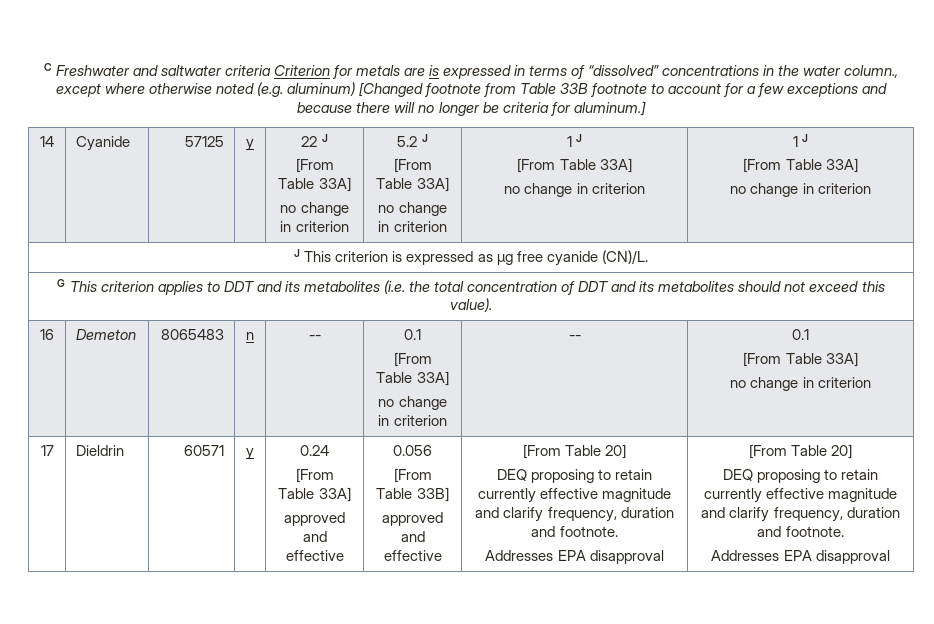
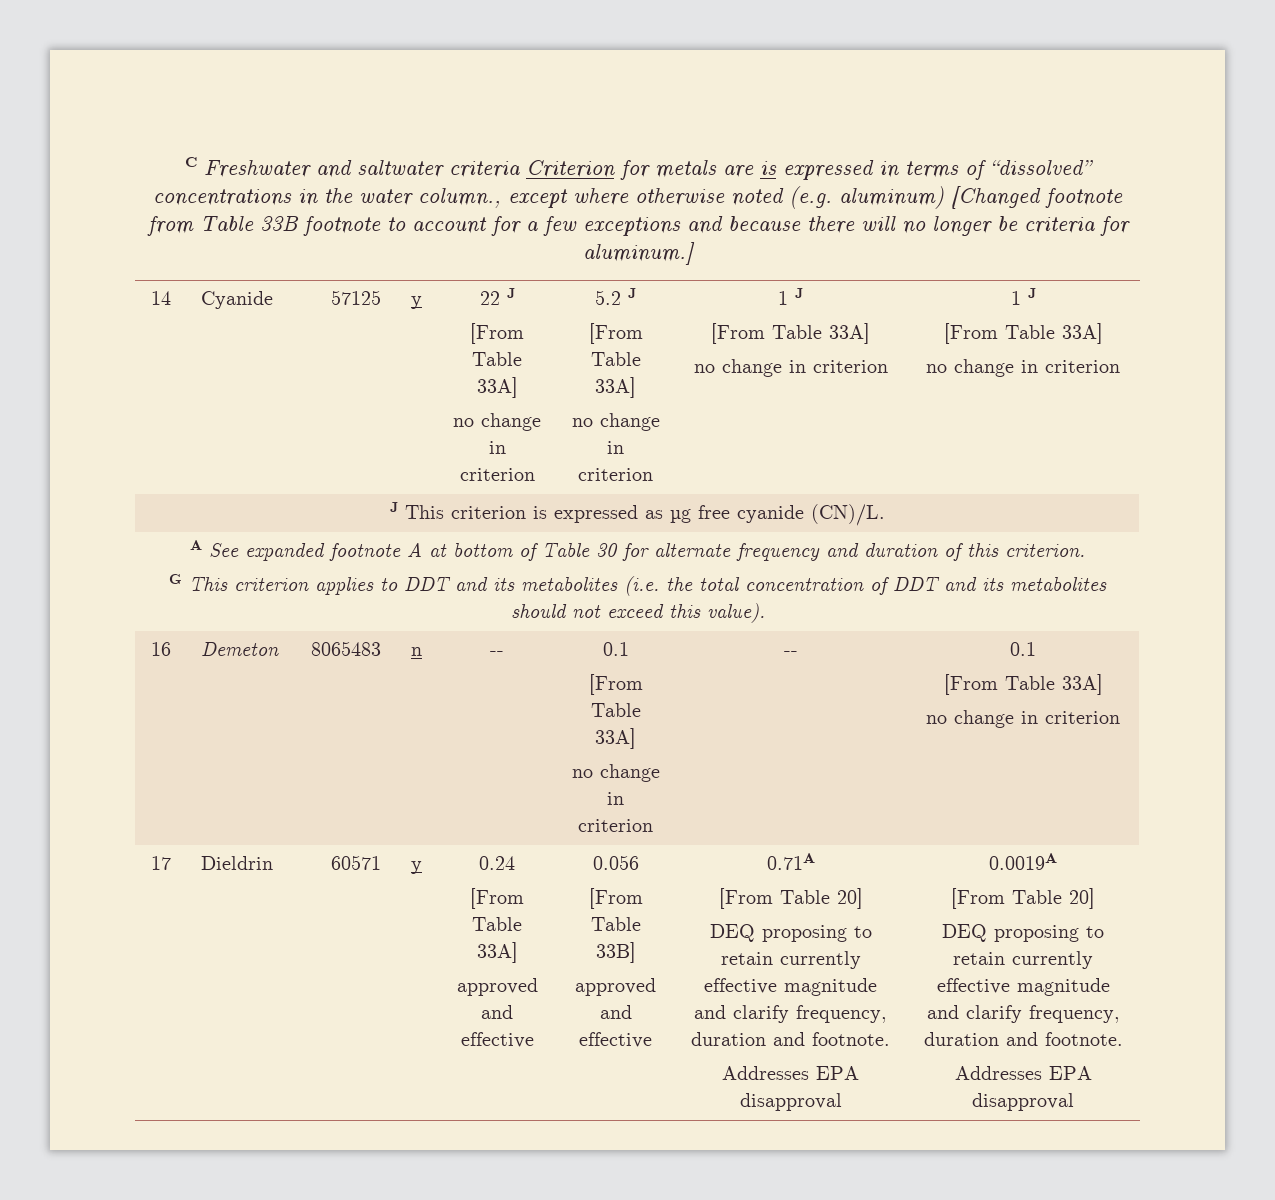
+ A See expanded footnote A at bottom of Table 30 for alternate frequency and duration of this criterion.
+ 0.71A
+ 0.0019A

